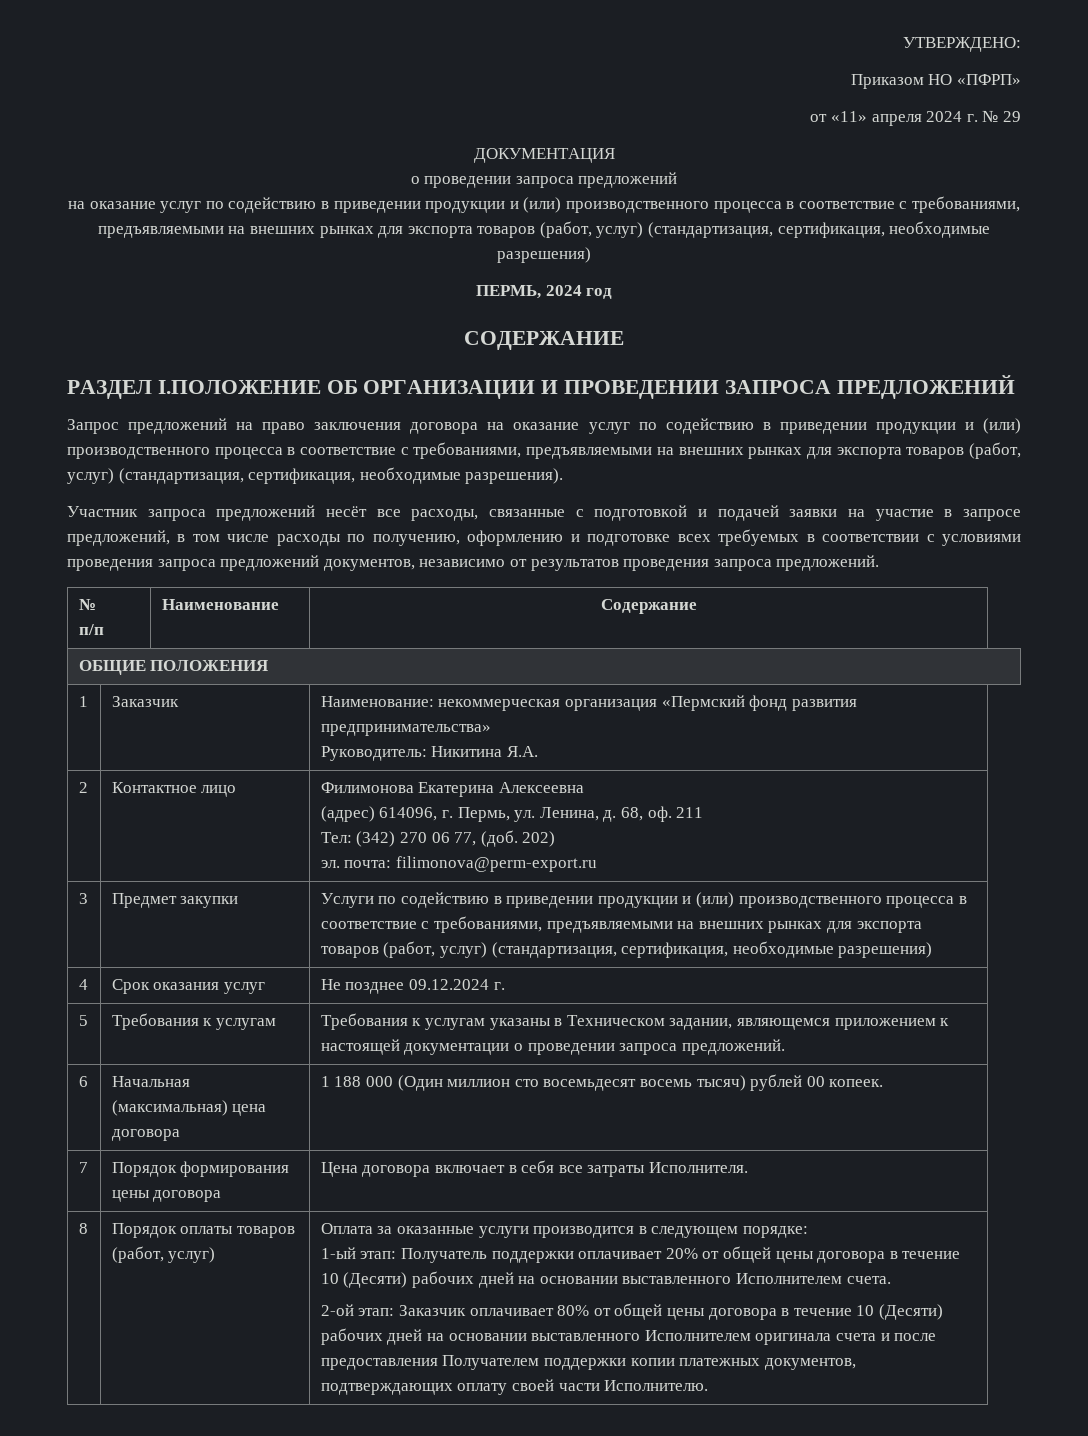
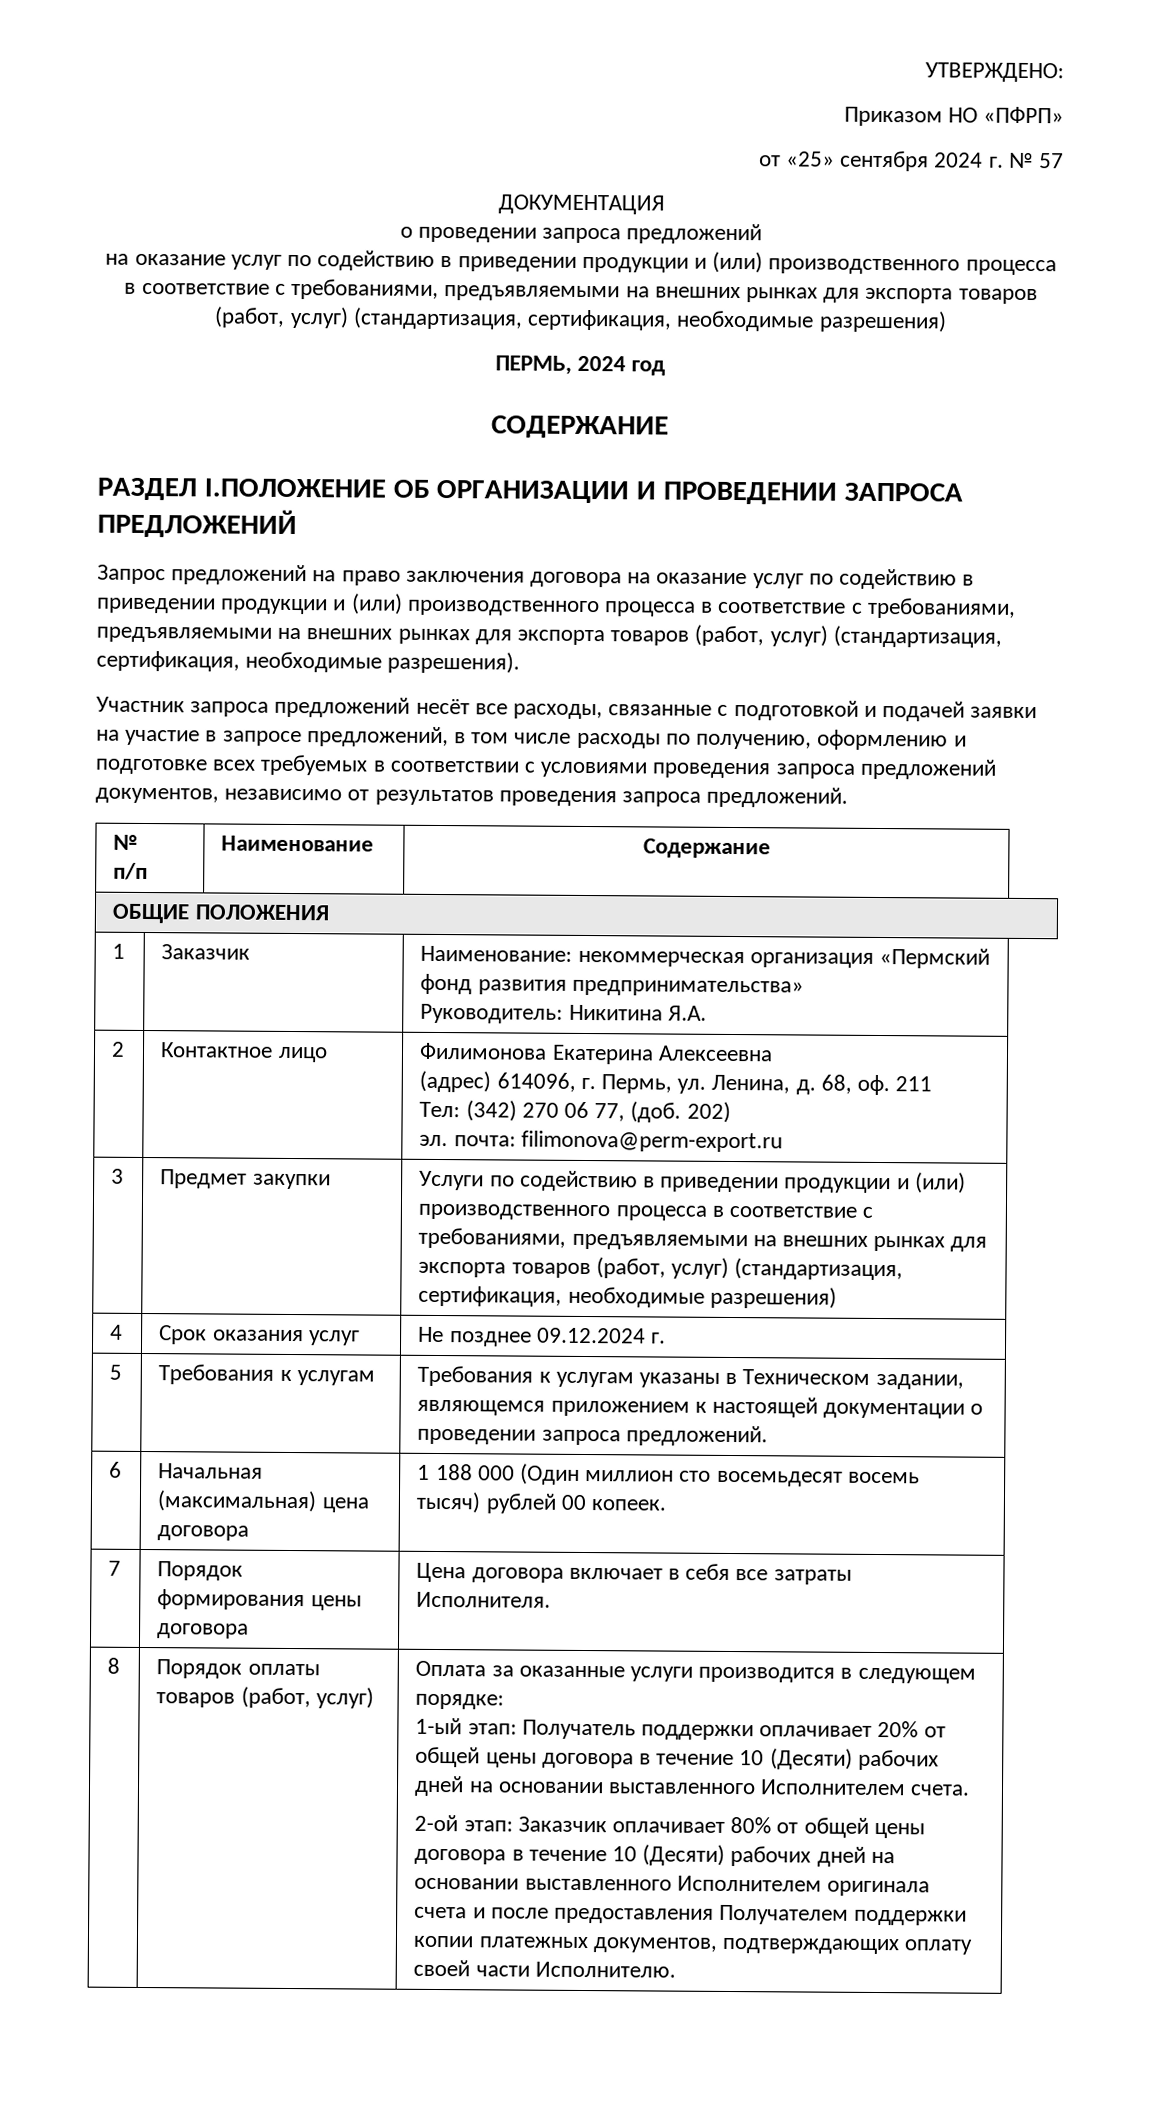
- от «11» апреля 2024 г. № 29
+ от «25» сентября 2024 г. № 57

